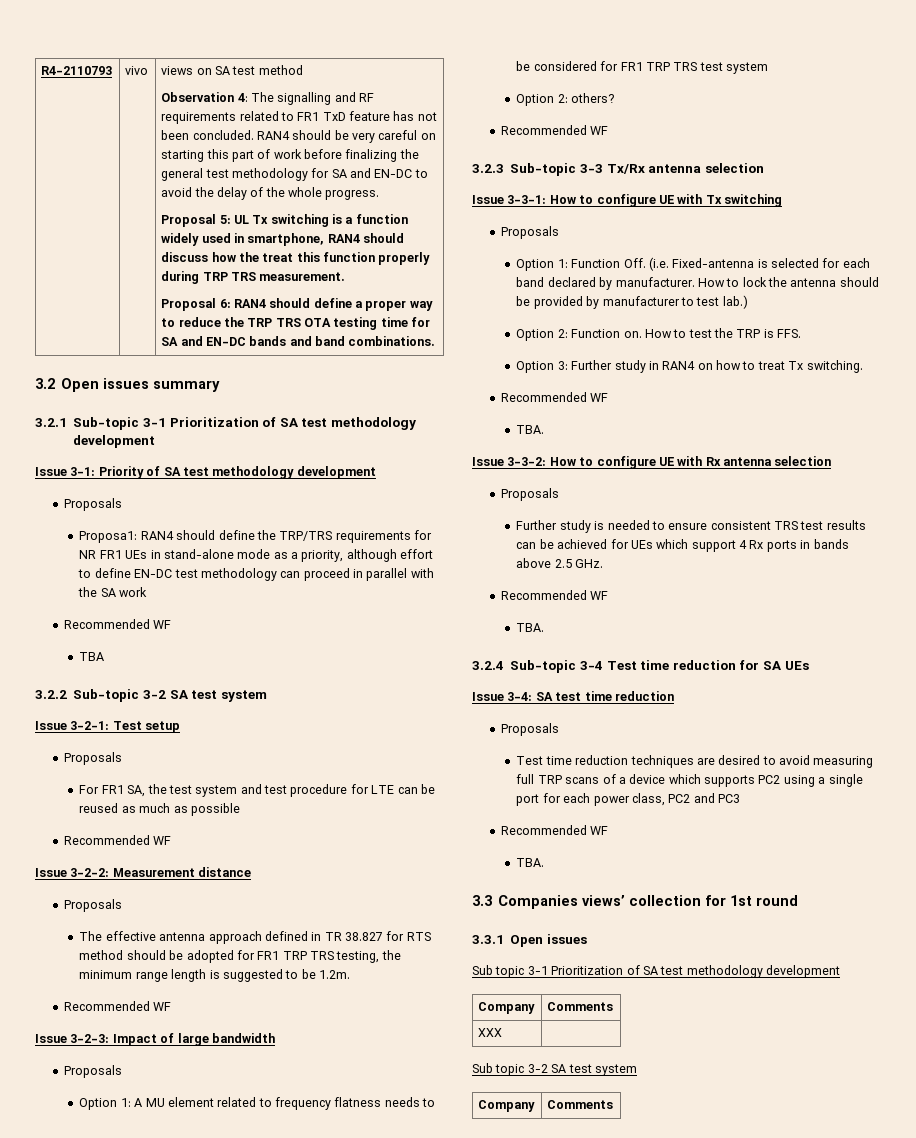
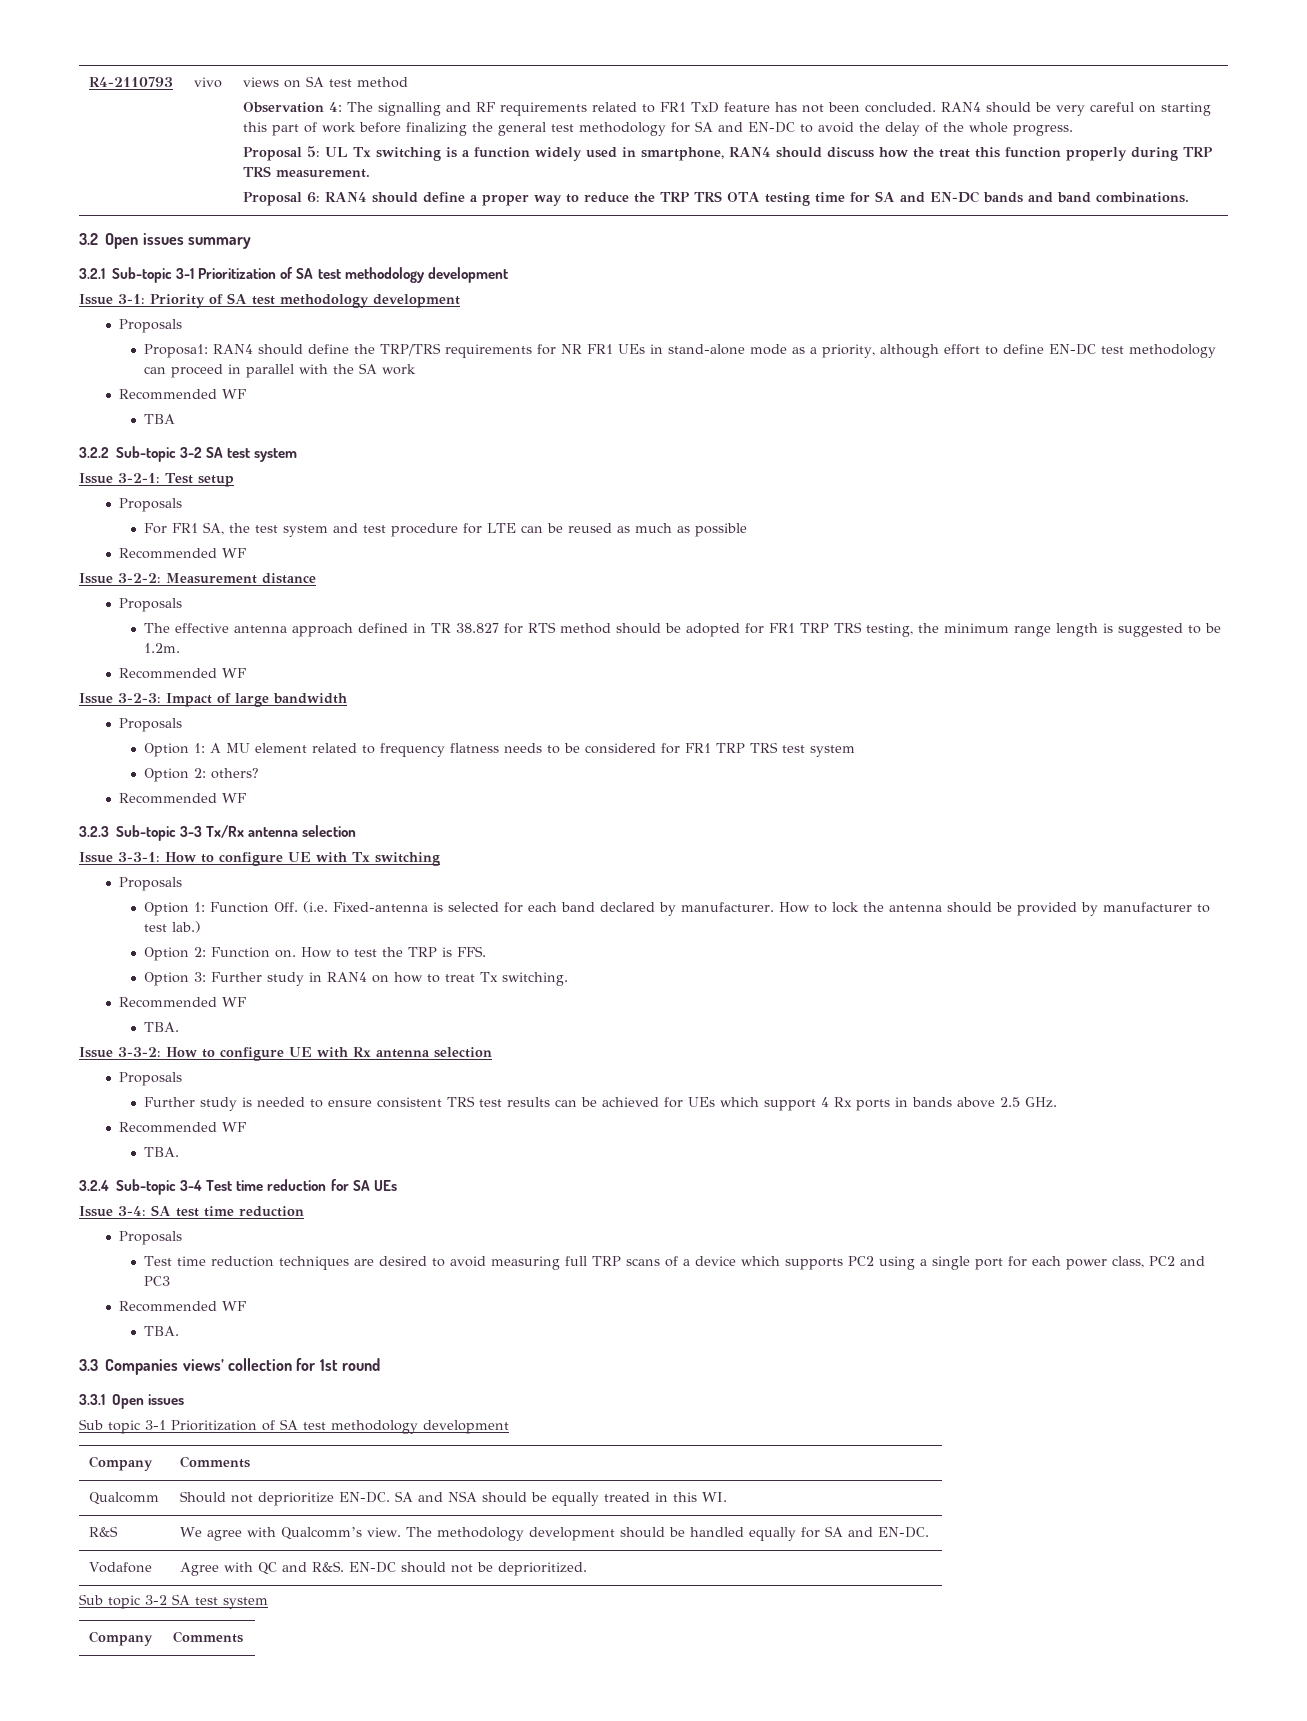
- XXX |
+ Qualcomm | Should not deprioritize EN-DC. SA and NSA should be equally treated in this WI.
+ R&S | We agree with Qualcomm’s view. The methodology development should be handled equally for SA and EN-DC.
+ Vodafone | Agree with QC and R&S. EN-DC should not be deprioritized.

